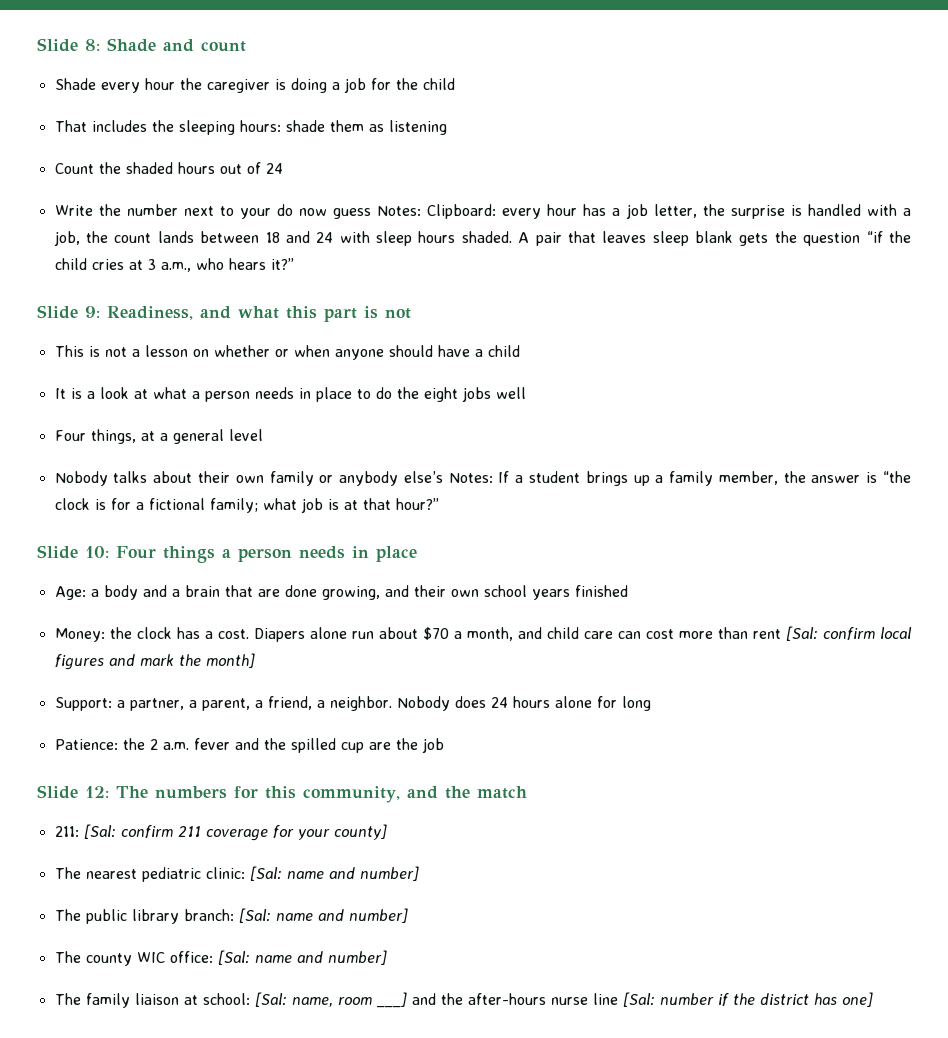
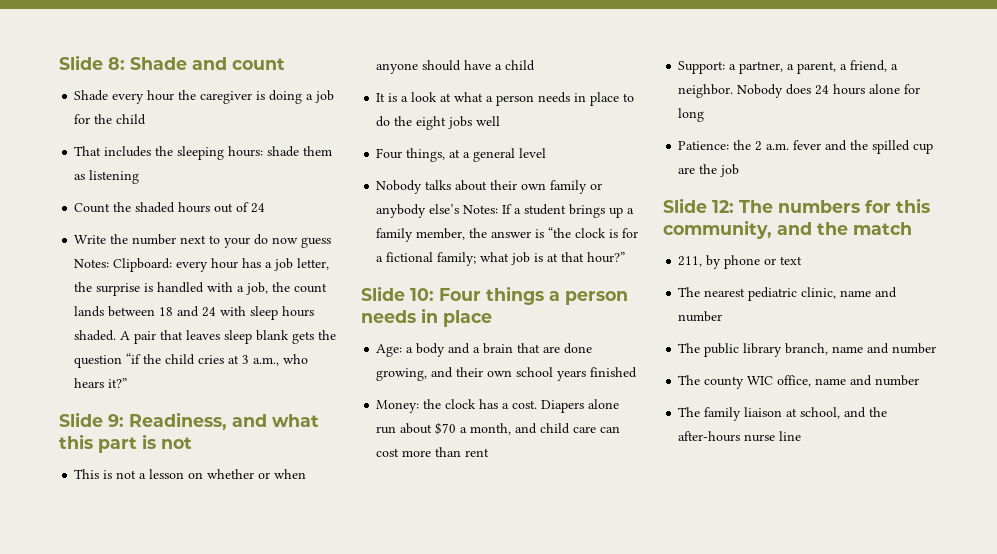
- Diapers alone run about $70 a month, and child care can cost more than rent [Sal: confirm local figures and mark the month]
+ Diapers alone run about $70 a month, and child care can cost more than rent
- 211: [Sal: confirm 211 coverage for your county]
+ 211, by phone or text
- The nearest pediatric clinic: [Sal: name and number]
+ The nearest pediatric clinic, name and number
- The public library branch: [Sal: name and number]
+ The public library branch, name and number
- The county WIC office: [Sal: name and number]
+ The county WIC office, name and number
- The family liaison at school: [Sal: name, room ___] and the after-hours nurse line [Sal: number if the district has one]
+ The family liaison at school, and the after-hours nurse line

